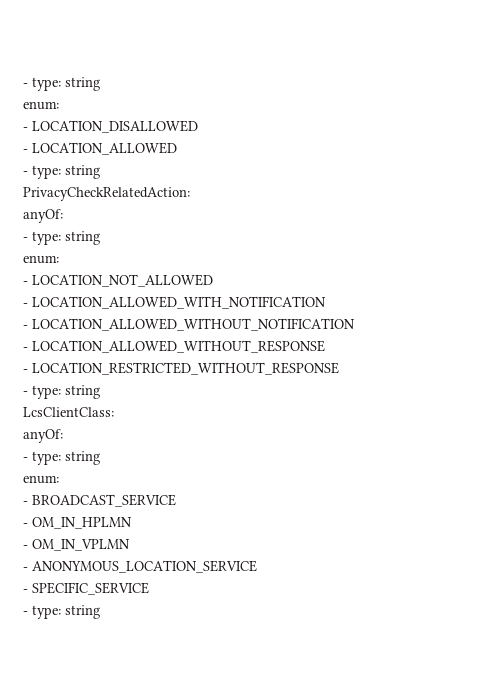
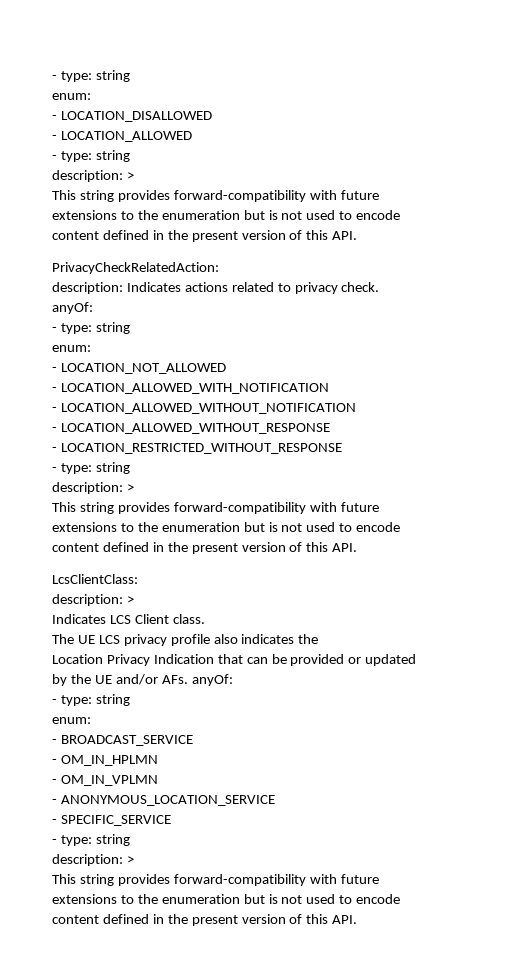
  - LOCATION_ALLOWED
  - type: string
+ description: >
+ This string provides forward-compatibility with future
+ extensions to the enumeration but is not used to encode
+ content defined in the present version of this API.
  PrivacyCheckRelatedAction:
+ description: Indicates actions related to privacy check.
  - LOCATION_RESTRICTED_WITHOUT_RESPONSE
  - type: string
+ description: >
+ This string provides forward-compatibility with future
+ extensions to the enumeration but is not used to encode
+ content defined in the present version of this API.
  LcsClientClass:
- anyOf:
+ description: >
+ Indicates LCS Client class.
+ The UE LCS privacy profile also indicates the
+ Location Privacy Indication that can be provided or updated
+ by the UE and/or AFs. anyOf:
  - SPECIFIC_SERVICE
  - type: string
+ description: >
+ This string provides forward-compatibility with future
+ extensions to the enumeration but is not used to encode
+ content defined in the present version of this API.

